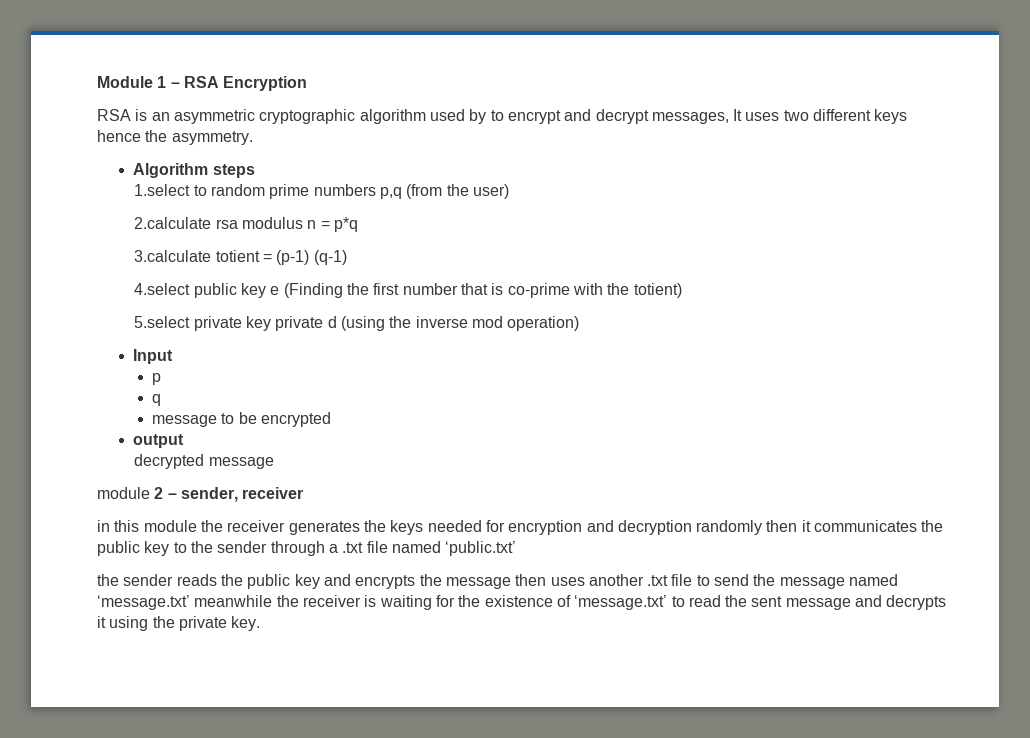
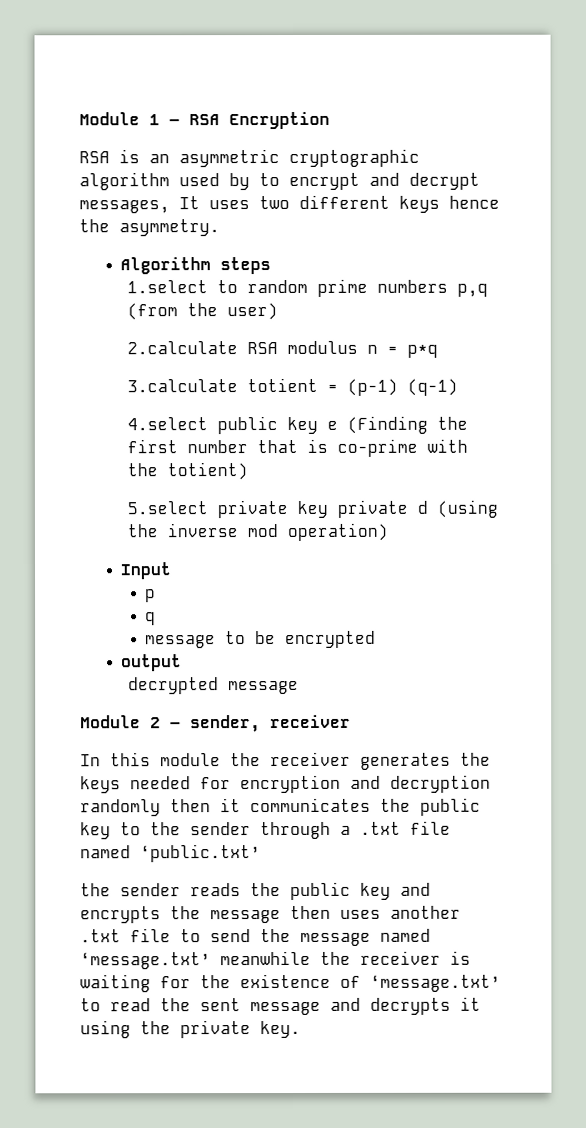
- 2.calculate rsa modulus n = p*q
+ 2.calculate RSA modulus n = p*q
- module 2 – sender, receiver
+ Module 2 – sender, receiver
- in this module the receiver generates the keys needed for encryption and decryption randomly then it communicates the public key to the sender through a .txt file named ‘public.txt’
+ In this module the receiver generates the keys needed for encryption and decryption randomly then it communicates the public key to the sender through a .txt file named ‘public.txt’

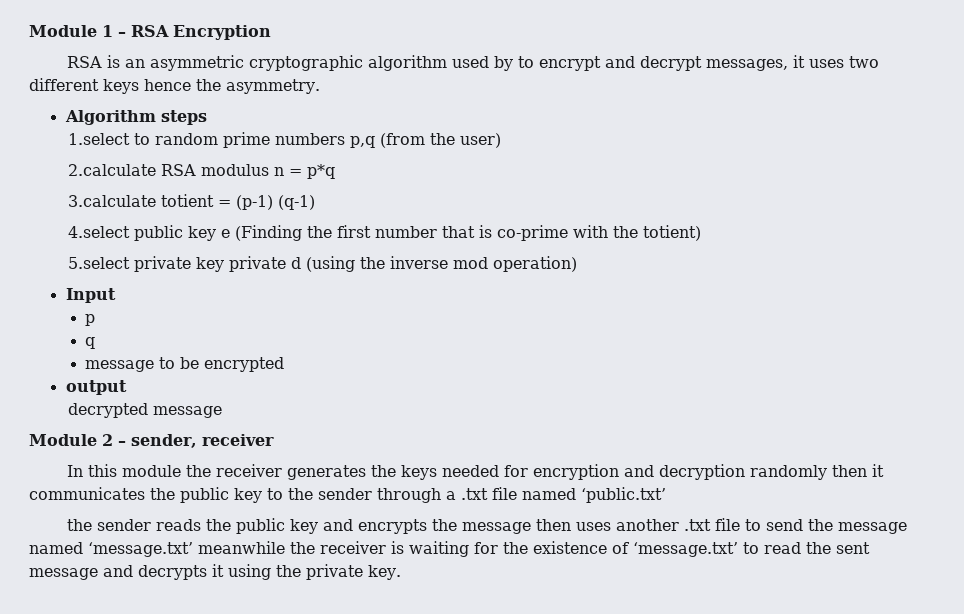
- RSA is an asymmetric cryptographic algorithm used by to encrypt and decrypt messages, It uses two different keys hence the asymmetry.
+ RSA is an asymmetric cryptographic algorithm used by to encrypt and decrypt messages, it uses two different keys hence the asymmetry.

